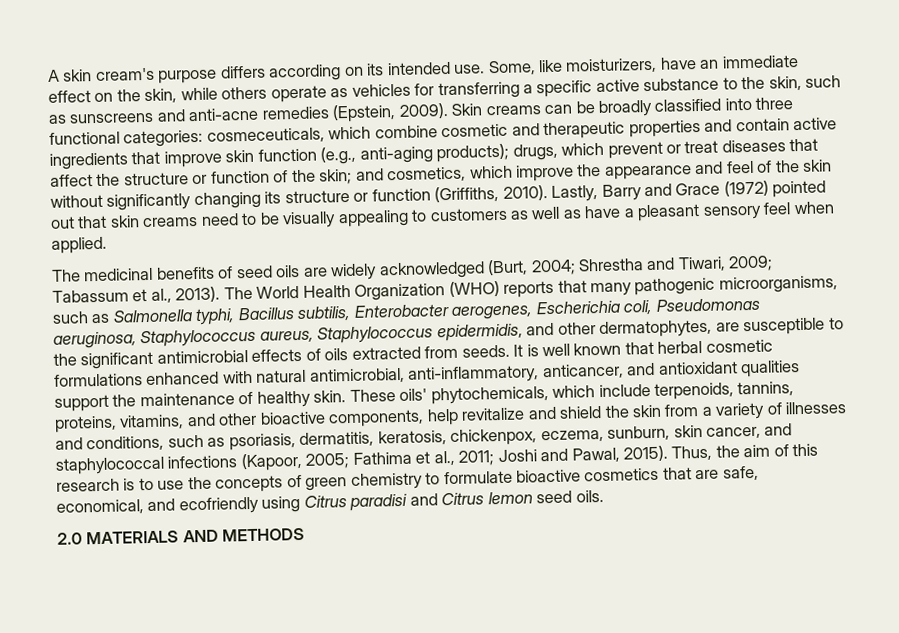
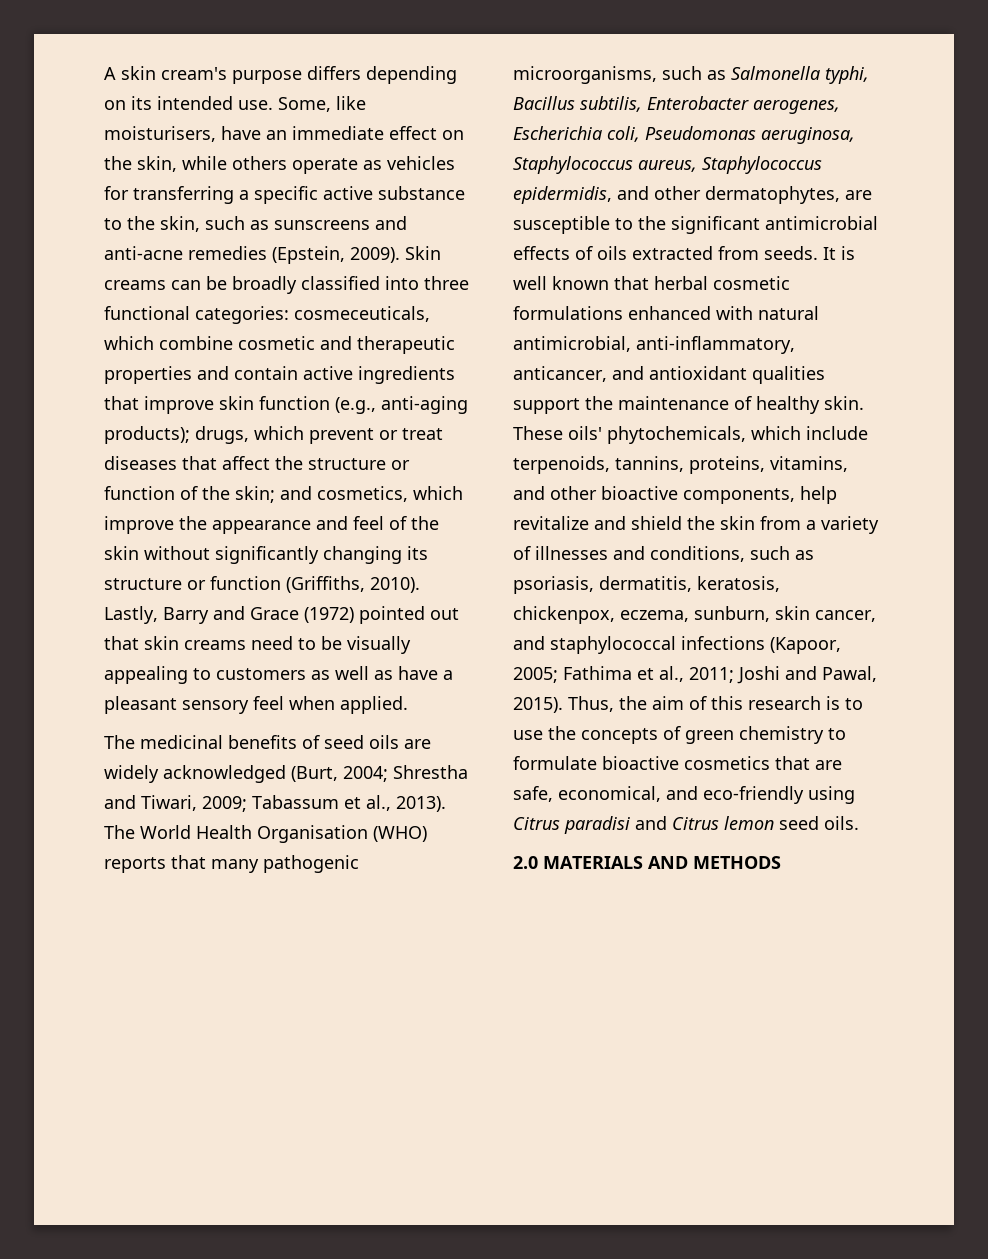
- A skin cream's purpose differs according on its intended use.
+ A skin cream's purpose differs depending on its intended use.
- Some, like moisturizers, have an immediate effect on the skin, while others operate as vehicles for transferring a specific active substance to the skin, such as sunscreens and anti-acne remedies (Epstein, 2009).
+ Some, like moisturisers, have an immediate effect on the skin, while others operate as vehicles for transferring a specific active substance to the skin, such as sunscreens and anti-acne remedies (Epstein, 2009).
- The World Health Organization (WHO) reports that many pathogenic microorganisms, such as Salmonella typhi, Bacillus subtilis, Enterobacter aerogenes, Escherichia coli, Pseudomonas aeruginosa, Staphylococcus aureus, Staphylococcus epidermidis, and other dermatophytes, are susceptible to the significant antimicrobial effects of oils extracted from seeds.
+ The World Health Organisation (WHO) reports that many pathogenic microorganisms, such as Salmonella typhi, Bacillus subtilis, Enterobacter aerogenes, Escherichia coli, Pseudomonas aeruginosa, Staphylococcus aureus, Staphylococcus epidermidis, and other dermatophytes, are susceptible to the significant antimicrobial effects of oils extracted from seeds.
- Thus, the aim of this research is to use the concepts of green chemistry to formulate bioactive cosmetics that are safe, economical, and ecofriendly using Citrus paradisi and Citrus lemon seed oils.
+ Thus, the aim of this research is to use the concepts of green chemistry to formulate bioactive cosmetics that are safe, economical, and eco-friendly using Citrus paradisi and Citrus lemon seed oils.

